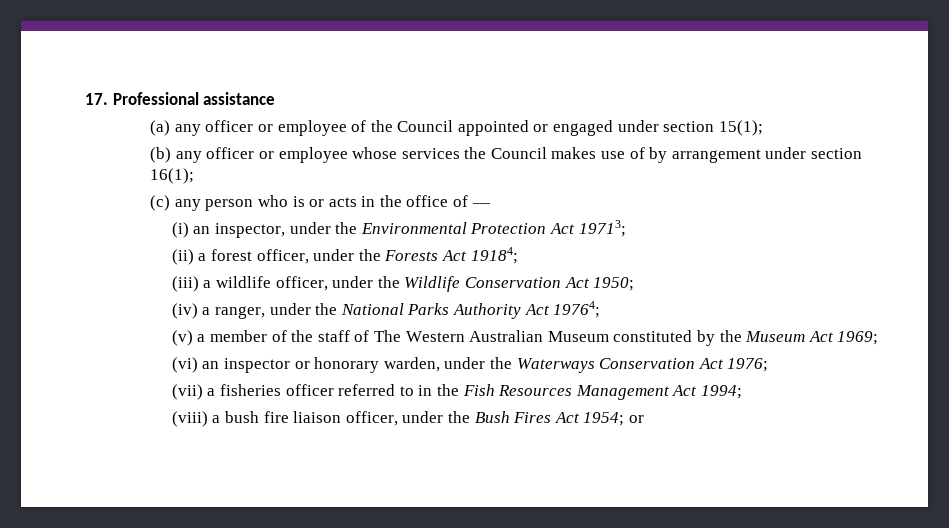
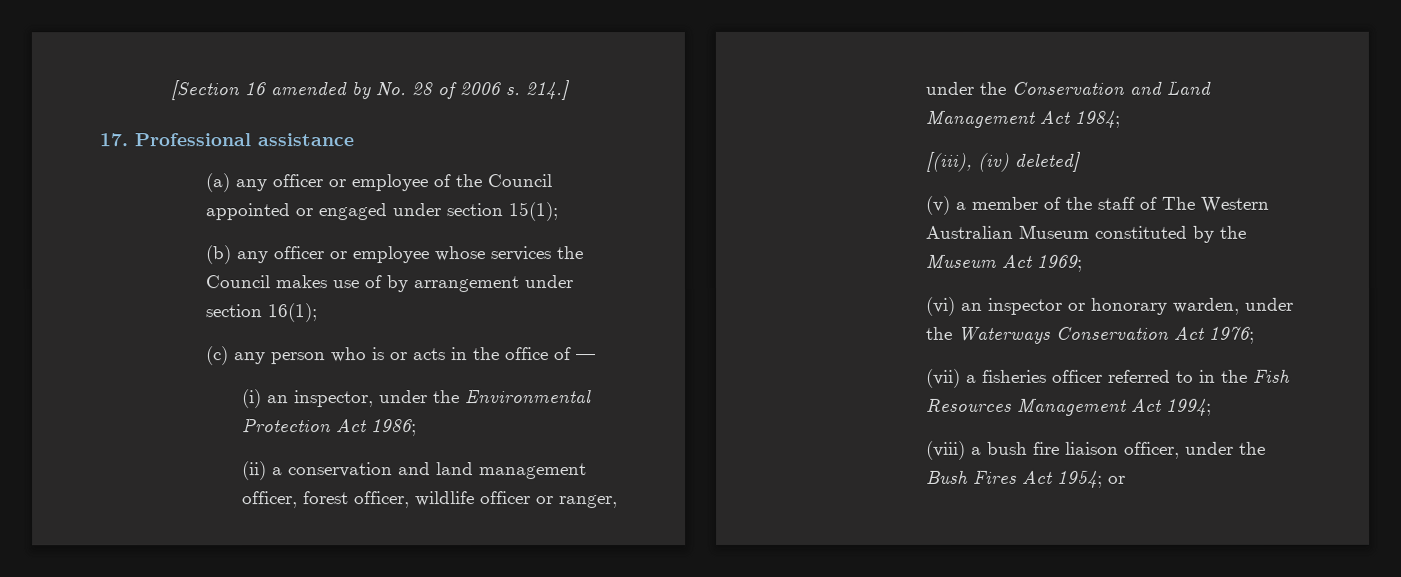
+ [Section 16 amended by No. 28 of 2006 s. 214.]
- (i) an inspector, under the Environmental Protection Act 19713;
+ (i) an inspector, under the Environmental Protection Act 1986;
- (ii) a forest officer, under the Forests Act 19184;
- (iii) a wildlife officer, under the Wildlife Conservation Act 1950;
- (iv) a ranger, under the National Parks Authority Act 19764;
+ (ii) a conservation and land management officer, forest officer, wildlife officer or ranger, under the Conservation and Land Management Act 1984;
+ [(iii), (iv) deleted]

